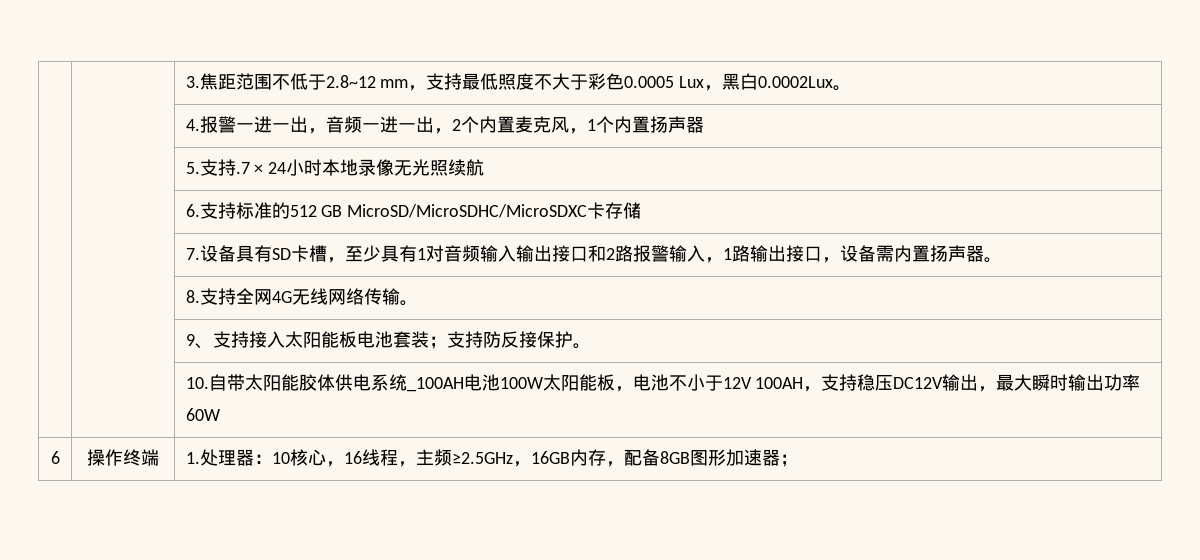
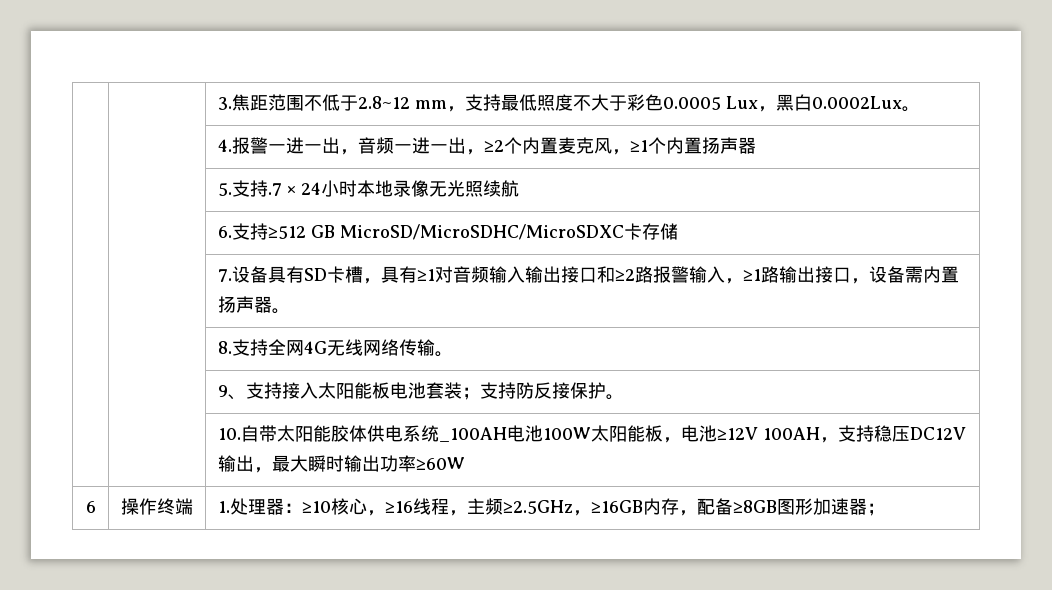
- | | 4.报警一进一出，音频一进一出，2个内置麦克风，1个内置扬声器
+ | | 4.报警一进一出，音频一进一出，≥2个内置麦克风，≥1个内置扬声器
- | | 6.支持标准的512 GB MicroSD/MicroSDHC/MicroSDXC卡存储
+ | | 6.支持≥512 GB MicroSD/MicroSDHC/MicroSDXC卡存储
- | | 7.设备具有SD卡槽，至少具有1对音频输入输出接口和2路报警输入，1路输出接口，设备需内置扬声器。
+ | | 7.设备具有SD卡槽，具有≥1对音频输入输出接口和≥2路报警输入，≥1路输出接口，设备需内置扬声器。
- | | 10.自带太阳能胶体供电系统_100AH电池100W太阳能板，电池不小于12V 100AH，支持稳压DC12V输出，最大瞬时输出功率60W
+ | | 10.自带太阳能胶体供电系统_100AH电池100W太阳能板，电池≥12V 100AH，支持稳压DC12V输出，最大瞬时输出功率≥60W
- 6 | 操作终端 | 1.处理器：10核心，16线程，主频≥2.5GHz，16GB内存，配备8GB图形加速器；
+ 6 | 操作终端 | 1.处理器：≥10核心，≥16线程，主频≥2.5GHz，≥16GB内存，配备≥8GB图形加速器；

